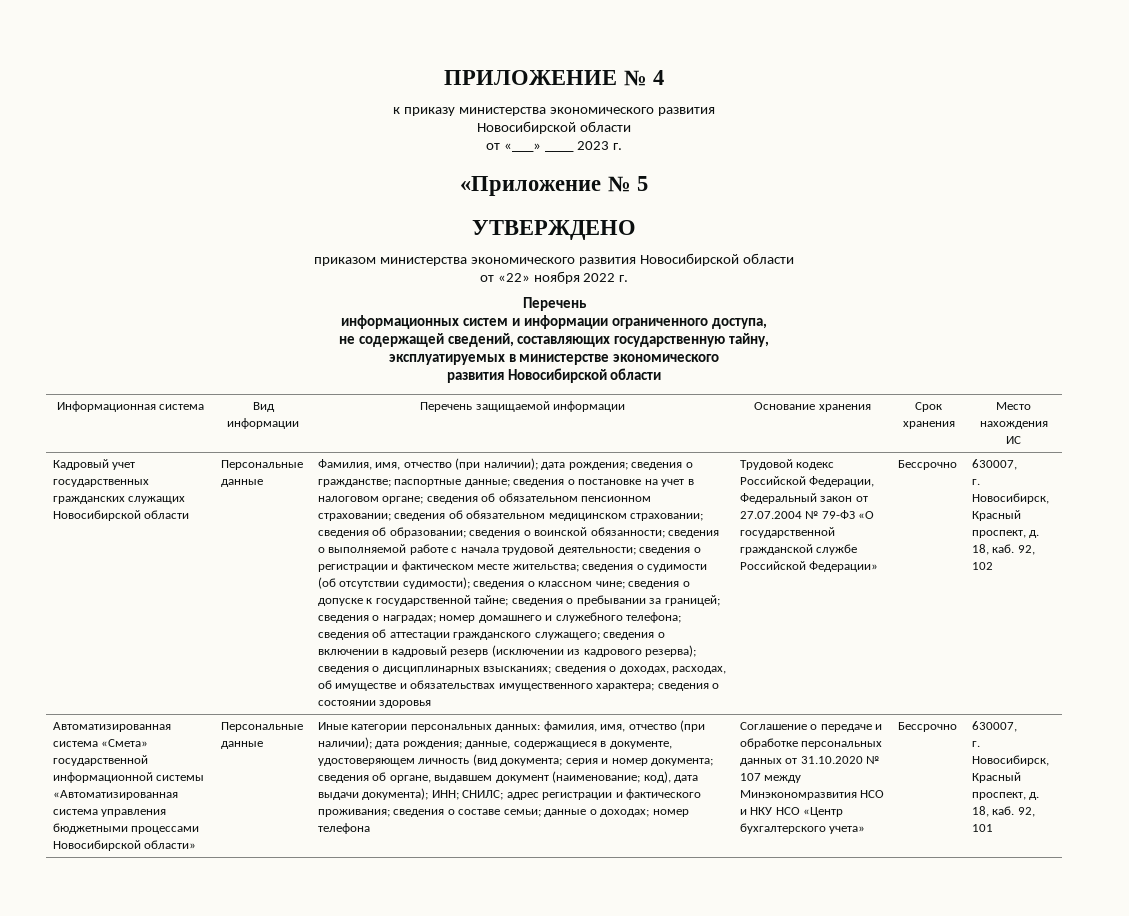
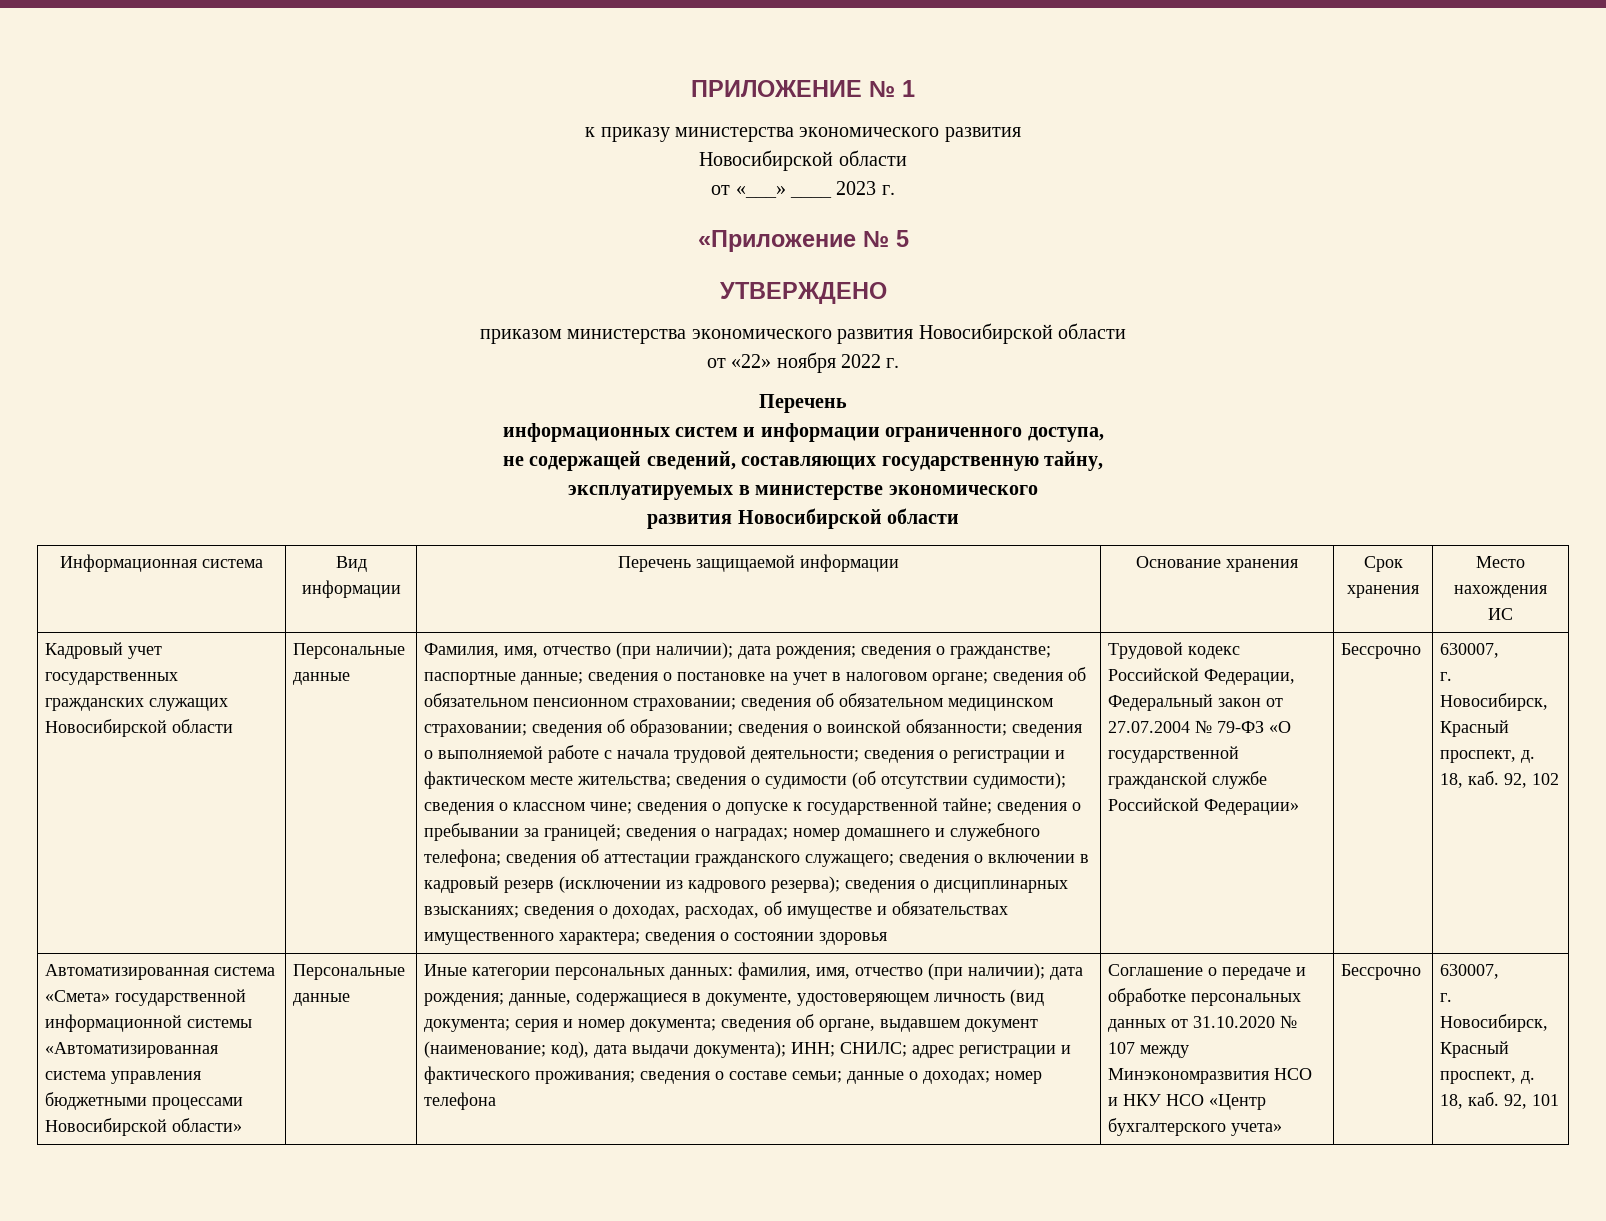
- ПРИЛОЖЕНИЕ № 4
+ ПРИЛОЖЕНИЕ № 1

